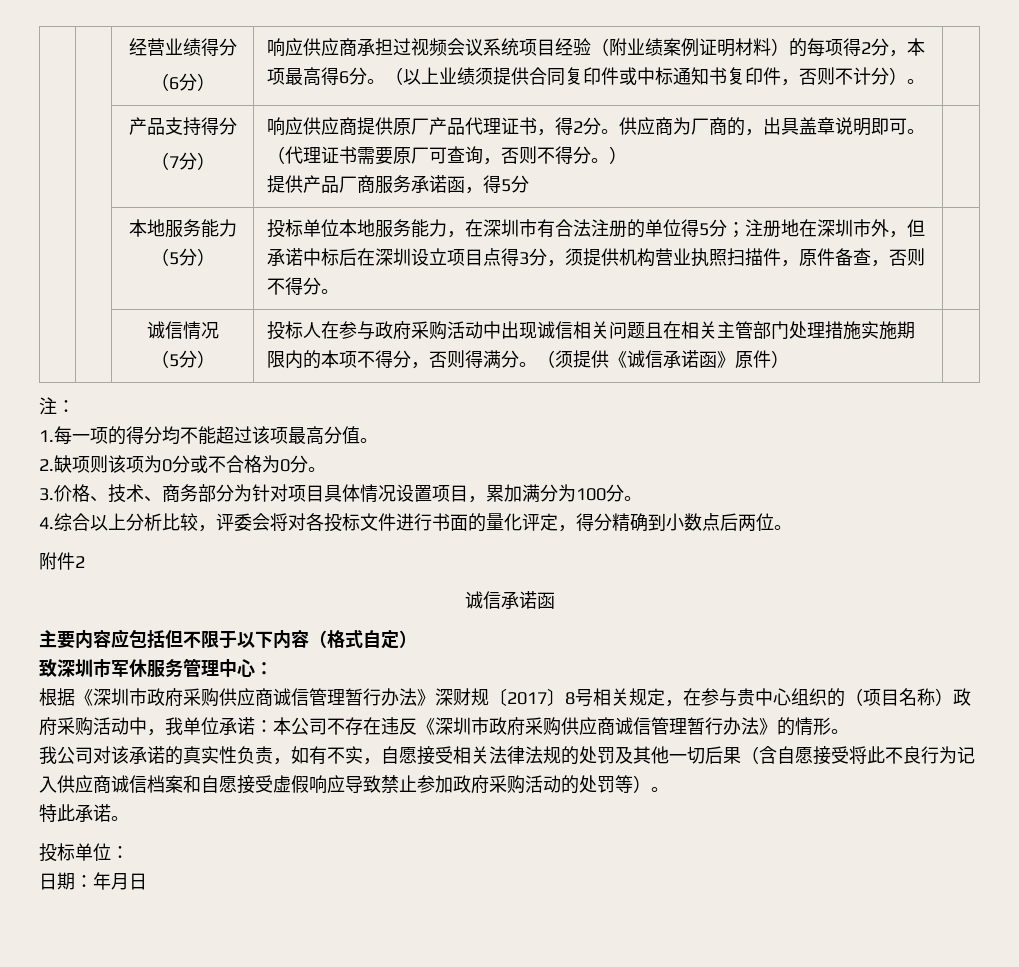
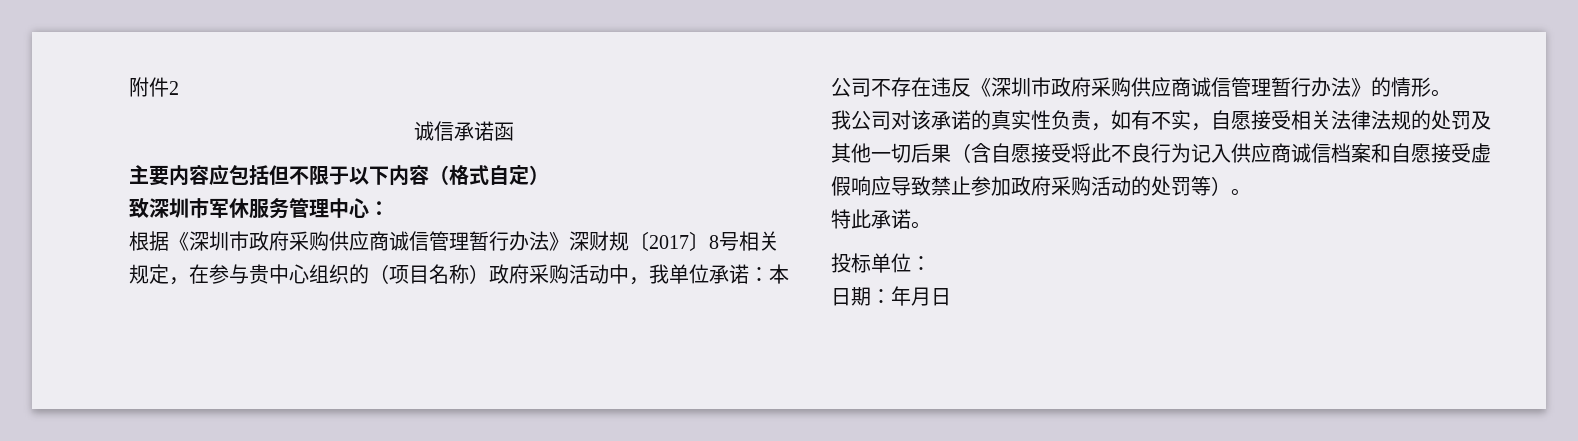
- 经营业绩得分
- （6分） | 响应供应商承担过视频会议系统项目经验（附业绩案例证明材料）的每项得2分，本项最高得6分。（以上业绩须提供合同复印件或中标通知书复印件，否则不计分）。 |
- | | 产品支持得分
- （7分） | 响应供应商提供原厂产品代理证书，得2分。供应商为厂商的，出具盖章说明即可。（代理证书需要原厂可查询，否则不得分。）
- 提供产品厂商服务承诺函，得5分 |
- | | 本地服务能力（5分） | 投标单位本地服务能力，在深圳市有合法注册的单位得5分；注册地在深圳市外，但承诺中标后在深圳设立项目点得3分，须提供机构营业执照扫描件，原件备查，否则不得分。 |
- | | 诚信情况
- （5分） | 投标人在参与政府采购活动中出现诚信相关问题且在相关主管部门处理措施实施期限内的本项不得分，否则得满分。（须提供《诚信承诺函》原件） |
- 注：
- 1.每一项的得分均不能超过该项最高分值。
- 2.缺项则该项为0分或不合格为0分。
- 3.价格、技术、商务部分为针对项目具体情况设置项目，累加满分为100分。
- 4.综合以上分析比较，评委会将对各投标文件进行书面的量化评定，得分精确到小数点后两位。

